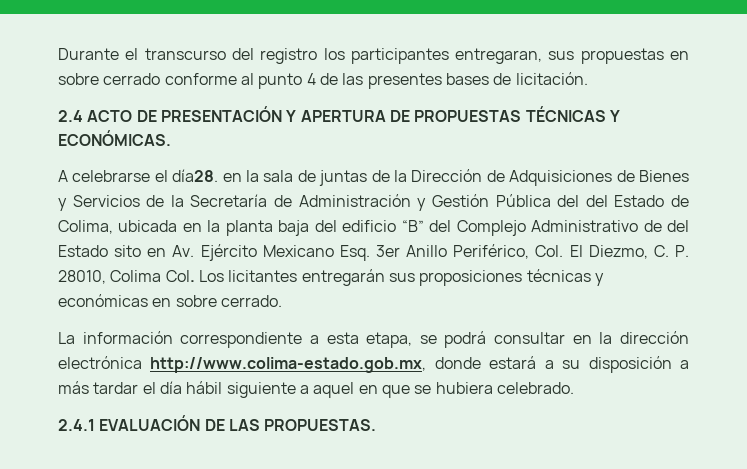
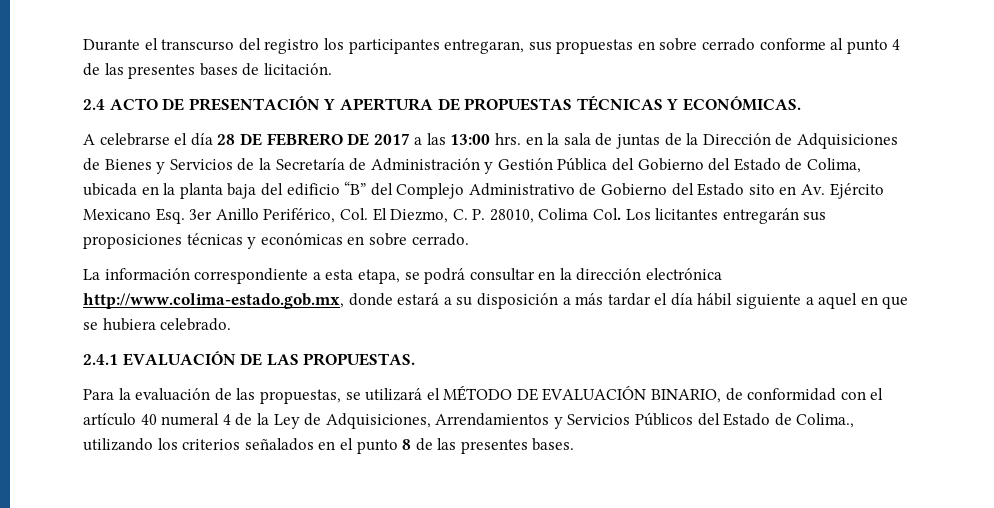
- A celebrarse el día28. en la sala de juntas de la Dirección de Adquisiciones de Bienes y Servicios de la Secretaría de Administración y Gestión Pública del del Estado de Colima, ubicada en la planta baja del edificio “B” del Complejo Administrativo de del Estado sito en Av. Ejército Mexicano Esq. 3er Anillo Periférico, Col. El Diezmo, C. P. 28010, Colima Col. Los licitantes entregarán sus proposiciones técnicas y económicas en sobre cerrado.
+ A celebrarse el día 28 DE FEBRERO DE 2017 a las 13:00 hrs. en la sala de juntas de la Dirección de Adquisiciones de Bienes y Servicios de la Secretaría de Administración y Gestión Pública del Gobierno del Estado de Colima, ubicada en la planta baja del edificio “B” del Complejo Administrativo de Gobierno del Estado sito en Av. Ejército Mexicano Esq. 3er Anillo Periférico, Col. El Diezmo, C. P. 28010, Colima Col. Los licitantes entregarán sus proposiciones técnicas y económicas en sobre cerrado.
+ Para la evaluación de las propuestas, se utilizará el MÉTODO DE EVALUACIÓN BINARIO, de conformidad con el artículo 40 numeral 4 de la Ley de Adquisiciones, Arrendamientos y Servicios Públicos del Estado de Colima., utilizando los criterios señalados en el punto 8 de las presentes bases.

